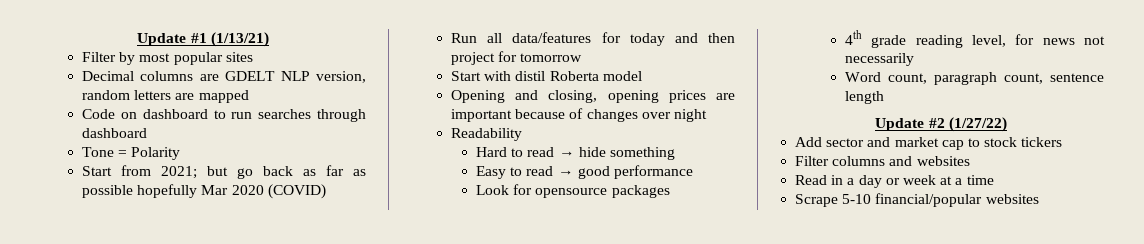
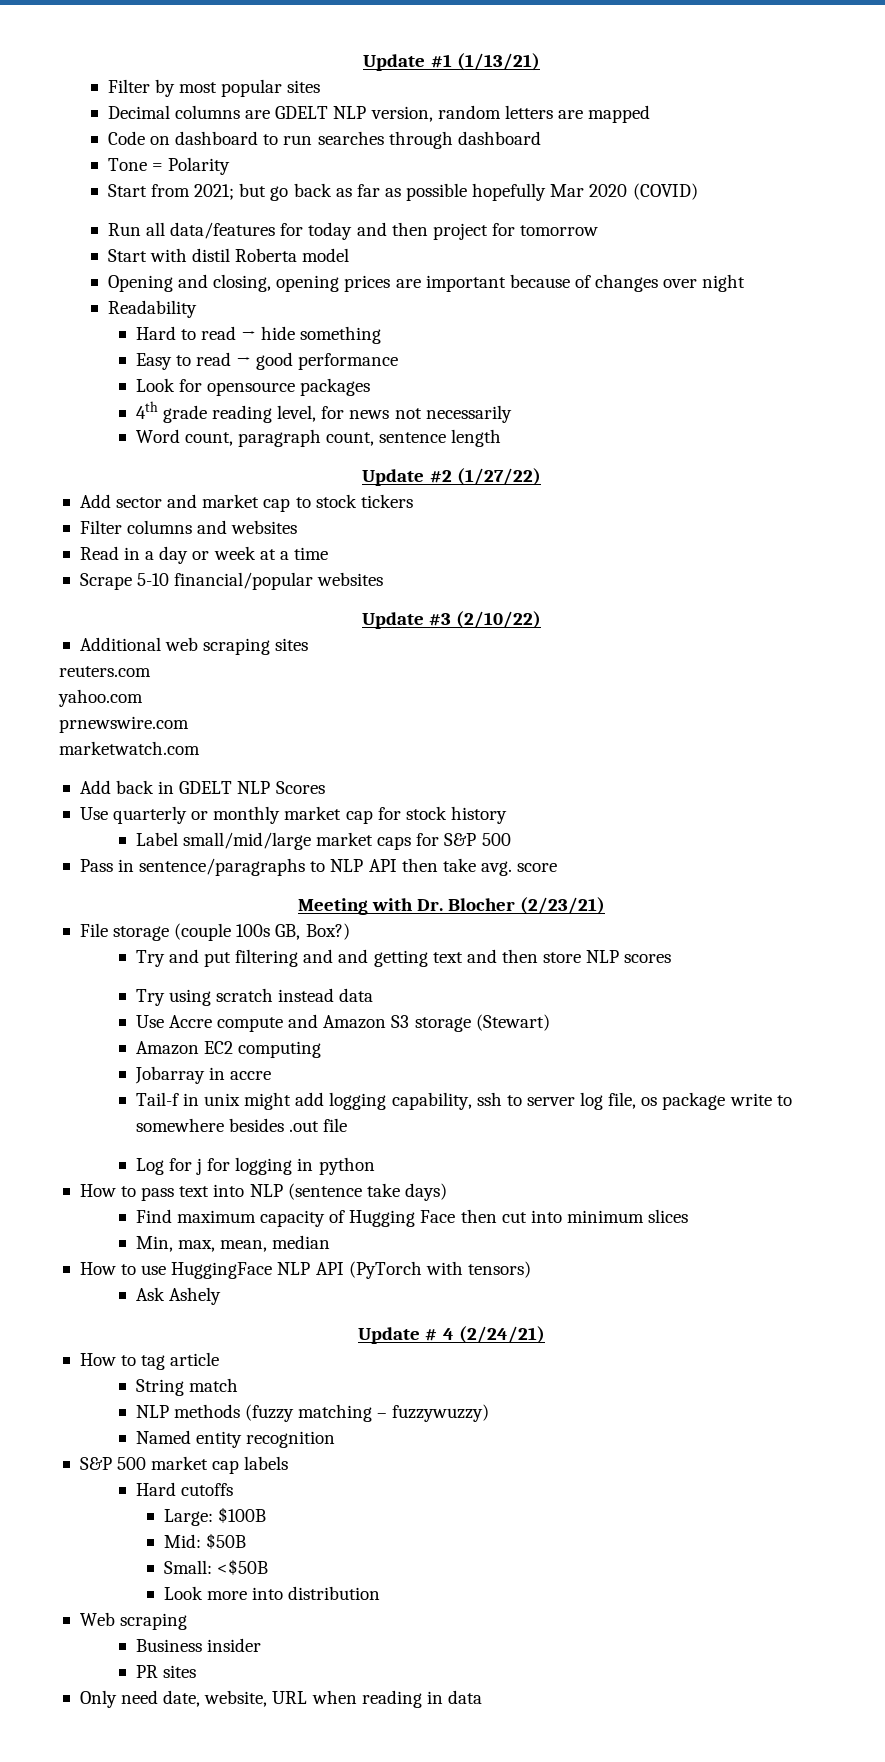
+ Update #3 (2/10/22)
+ Additional web scraping sites
+ reuters.com
+ yahoo.com
+ prnewswire.com
+ marketwatch.com
+ Add back in GDELT NLP Scores
+ Use quarterly or monthly market cap for stock history
+ Label small/mid/large market caps for S&P 500
+ Pass in sentence/paragraphs to NLP API then take avg. score
+ Meeting with Dr. Blocher (2/23/21)
+ File storage (couple 100s GB, Box?)
+ Try and put filtering and and getting text and then store NLP scores
+ Try using scratch instead data
+ Use Accre compute and Amazon S3 storage (Stewart)
+ Amazon EC2 computing
+ Jobarray in accre
+ Tail-f in unix might add logging capability, ssh to server log file, os package write to somewhere besides .out file
+ Log for j for logging in python
+ How to pass text into NLP (sentence take days)
+ Find maximum capacity of Hugging Face then cut into minimum slices
+ Min, max, mean, median
+ How to use HuggingFace NLP API (PyTorch with tensors)
+ Ask Ashely
+ Update # 4 (2/24/21)
+ How to tag article
+ String match
+ NLP methods (fuzzy matching – fuzzywuzzy)
+ Named entity recognition
+ S&P 500 market cap labels
+ Hard cutoffs
+ Large: $100B
+ Mid: $50B
+ Small: <$50B
+ Look more into distribution
+ Web scraping
+ Business insider
+ PR sites
+ Only need date, website, URL when reading in data

